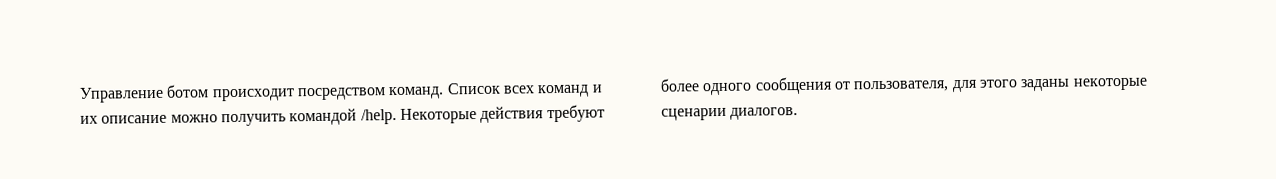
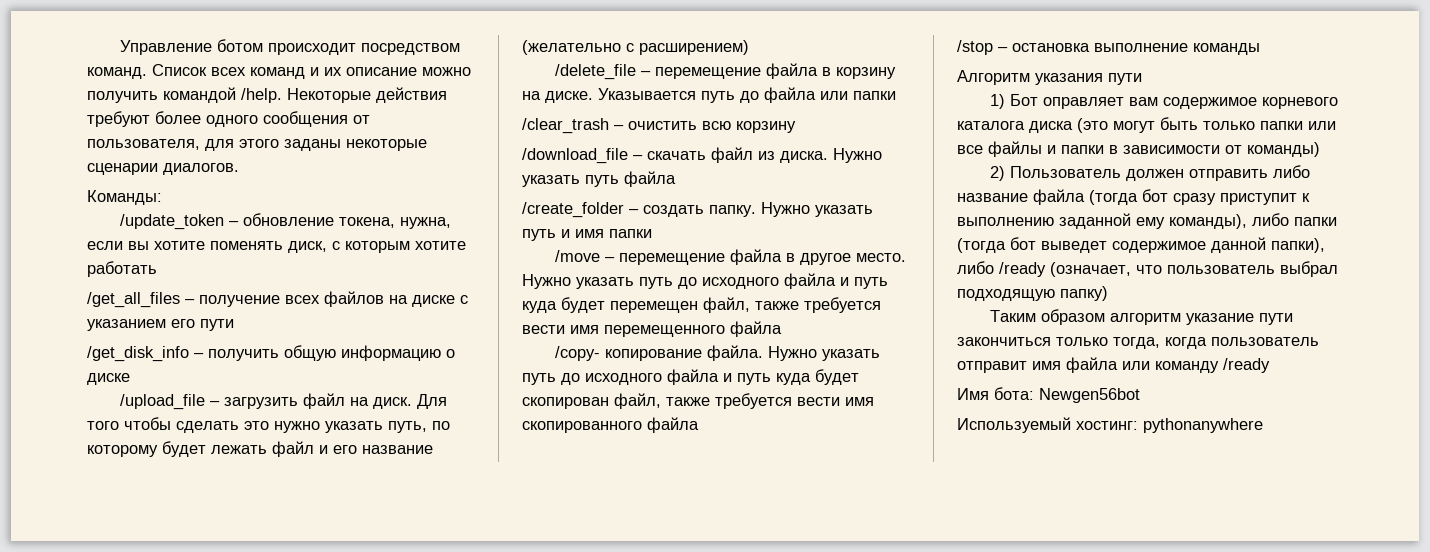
+ Команды:
+ /update_token – обновление токена, нужна, если вы хотите поменять диск, с которым хотите работать
+ /get_all_files – получение всех файлов на диске с указанием его пути
+ /get_disk_info – получить общую информацию о диске
+ /upload_file – загрузить файл на диск. Для того чтобы сделать это нужно указать путь, по которому будет лежать файл и его название (желательно с расширением)
+ /delete_file – перемещение файла в корзину на диске. Указывается путь до файла или папки
+ /clear_trash – очистить всю корзину
+ /download_file – скачать файл из диска. Нужно указать путь файла
+ /create_folder – создать папку. Нужно указать путь и имя папки
+ /move – перемещение файла в другое место. Нужно указать путь до исходного файла и путь куда будет перемещен файл, также требуется вести имя перемещенного файла
+ /copy- копирование файла. Нужно указать путь до исходного файла и путь куда будет скопирован файл, также требуется вести имя скопированного файла
+ /stop – остановка выполнение команды
+ Алгоритм указания пути
+ 1) Бот оправляет вам содержимое корневого каталога диска (это могут быть только папки или все файлы и папки в зависимости от команды)
+ 2) Пользователь должен отправить либо название файла (тогда бот сразу приступит к выполнению заданной ему команды), либо папки (тогда бот выведет содержимое данной папки), либо /ready (означает, что пользователь выбрал подходящую папку)
+ Таким образом алгоритм указание пути закончиться только тогда, когда пользователь отправит имя файла или команду /ready
+ Имя бота: Newgen56bot
+ Используемый хостинг: pythonanywhere

